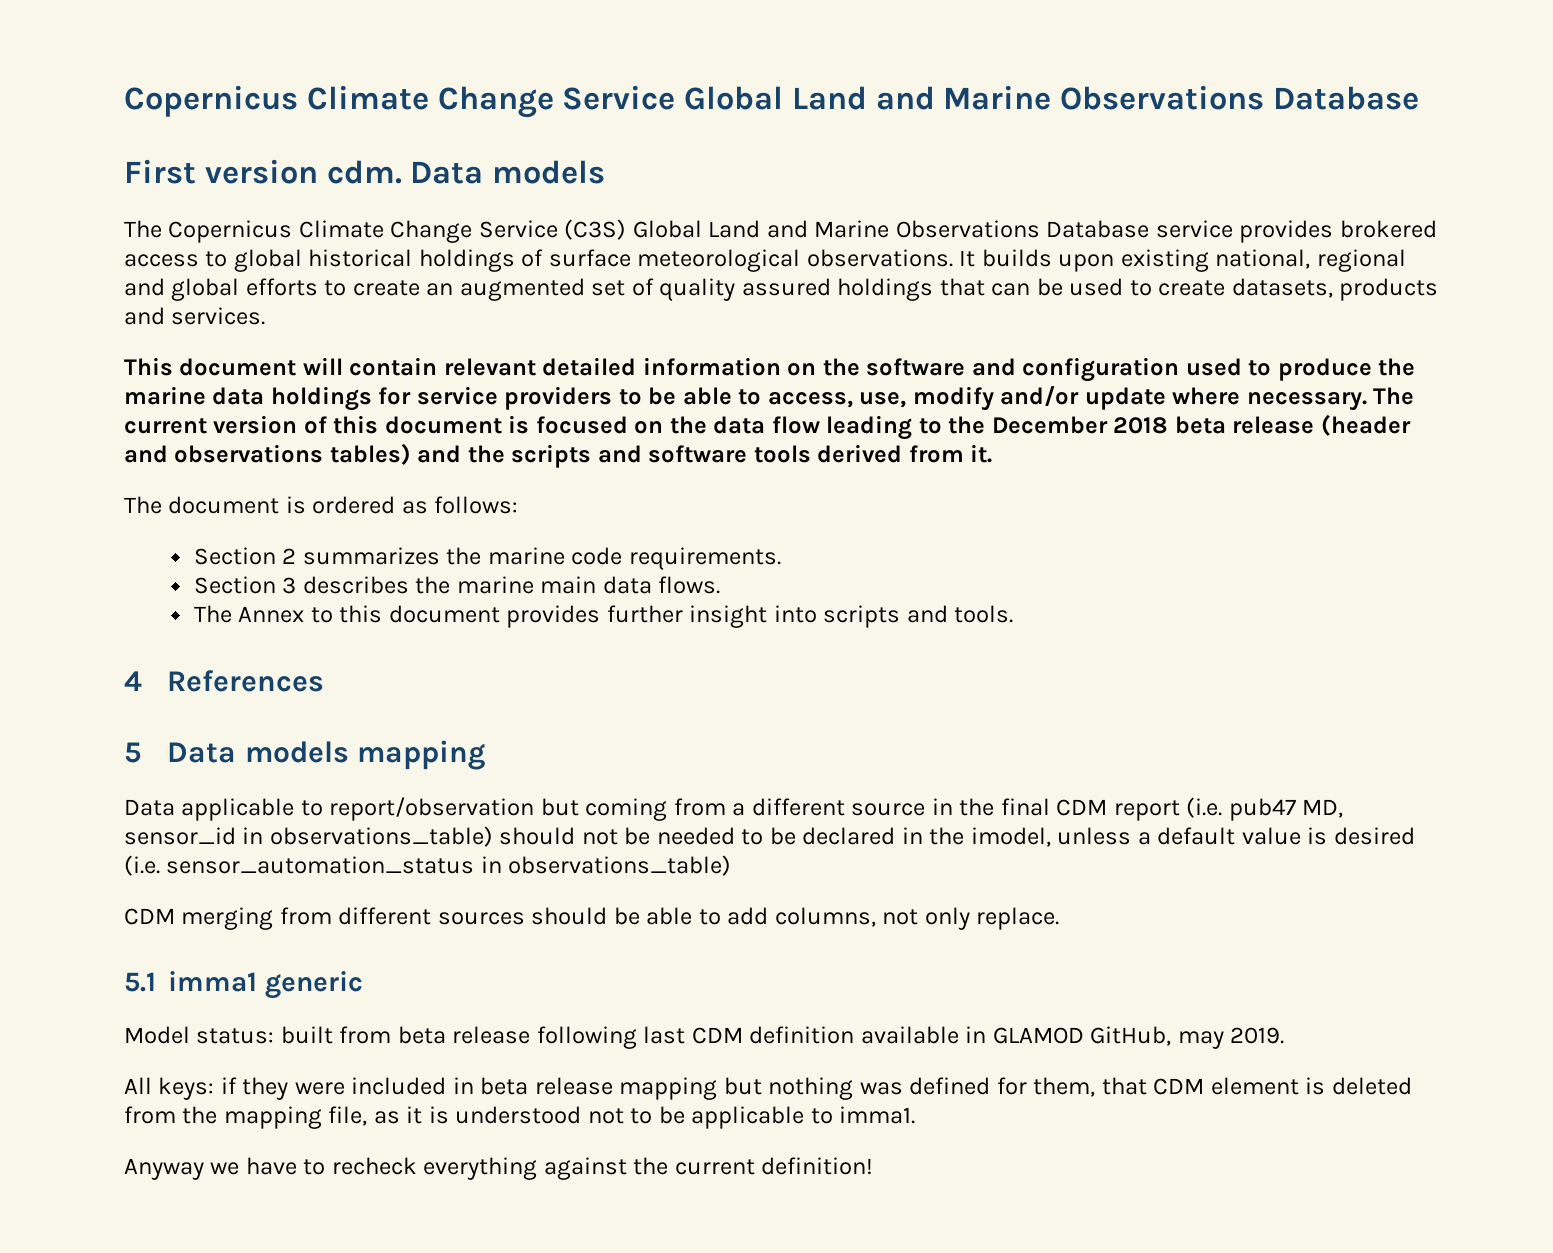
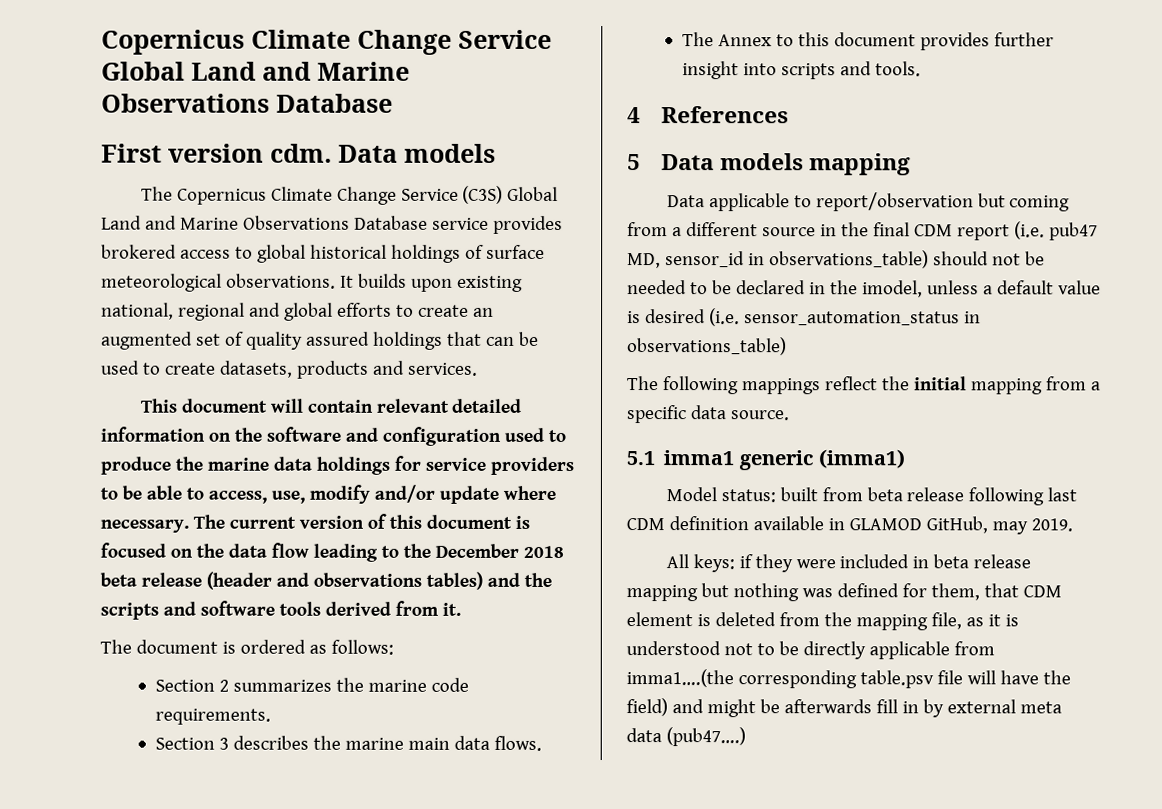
- CDM merging from different sources should be able to add columns, not only replace.
+ The following mappings reflect the initial mapping from a specific data source.
- 5.1 imma1 generic
+ 5.1 imma1 generic (imma1)
- All keys: if they were included in beta release mapping but nothing was defined for them, that CDM element is deleted from the mapping file, as it is understood not to be applicable to imma1.
- Anyway we have to recheck everything against the current definition!
+ All keys: if they were included in beta release mapping but nothing was defined for them, that CDM element is deleted from the mapping file, as it is understood not to be directly applicable from imma1….(the corresponding table.psv file will have the field) and might be afterwards fill in by external meta data (pub47….)

